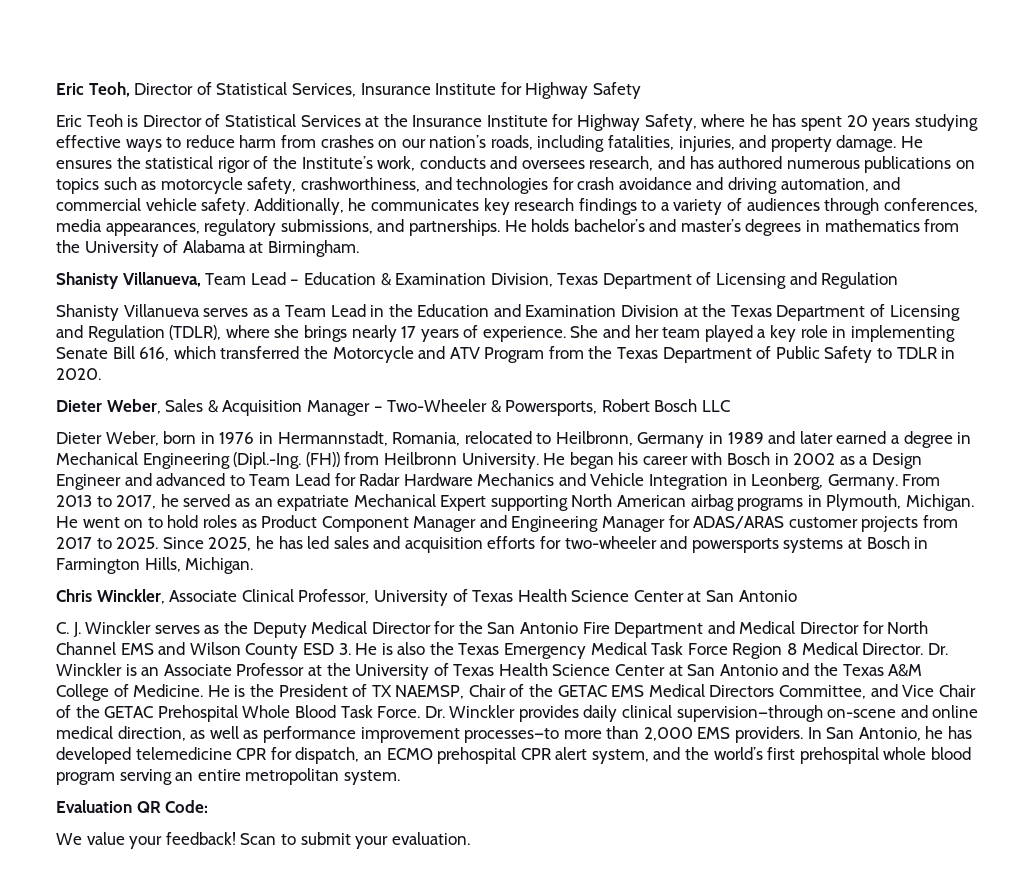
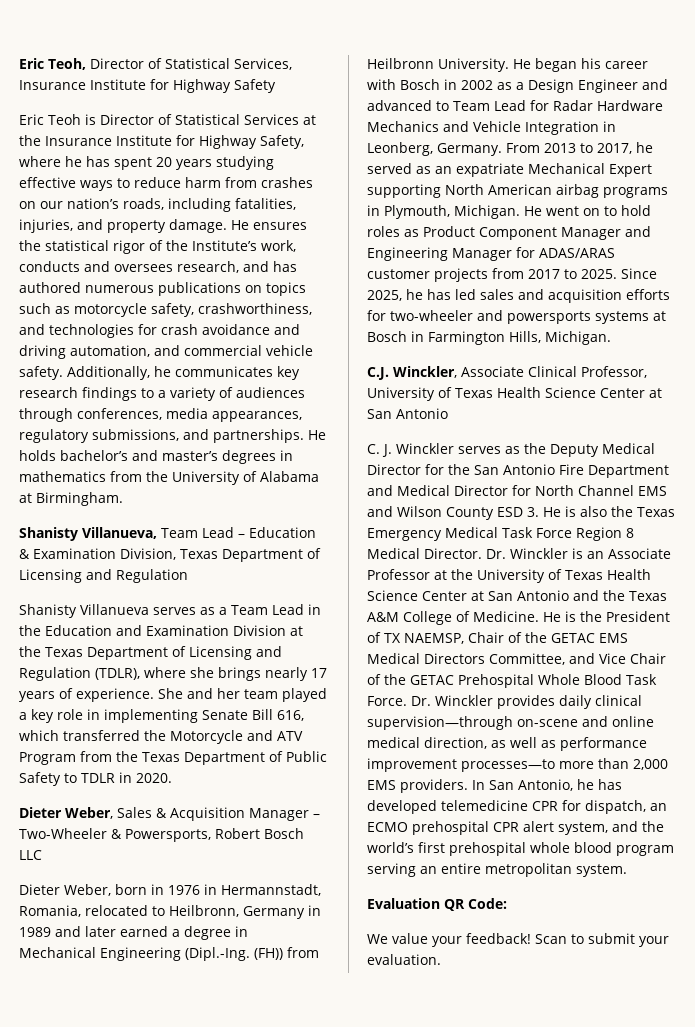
- Chris Winckler, Associate Clinical Professor, University of Texas Health Science Center at San Antonio
+ C.J. Winckler, Associate Clinical Professor, University of Texas Health Science Center at San Antonio

